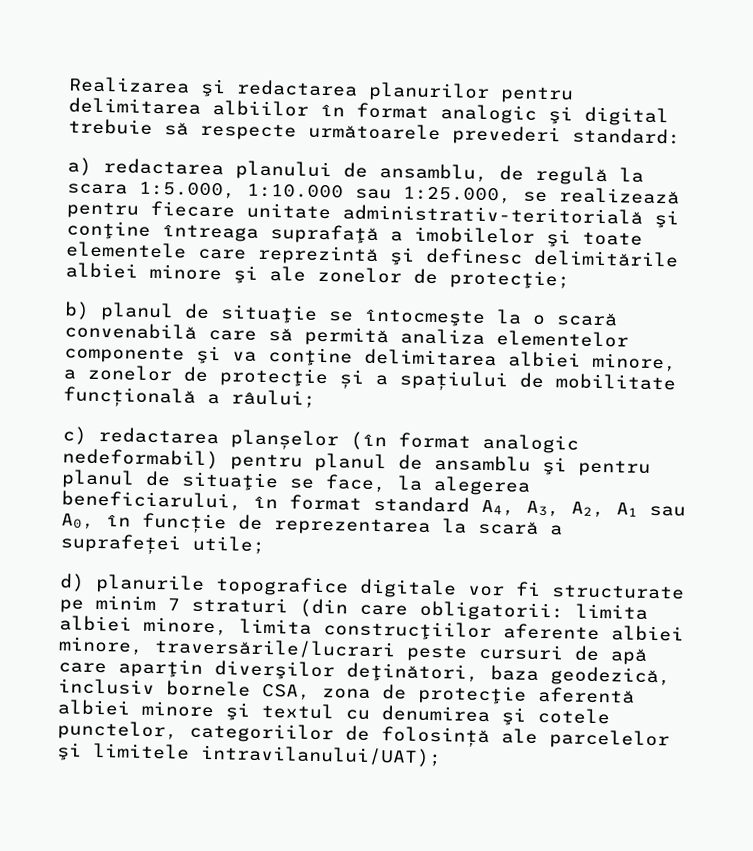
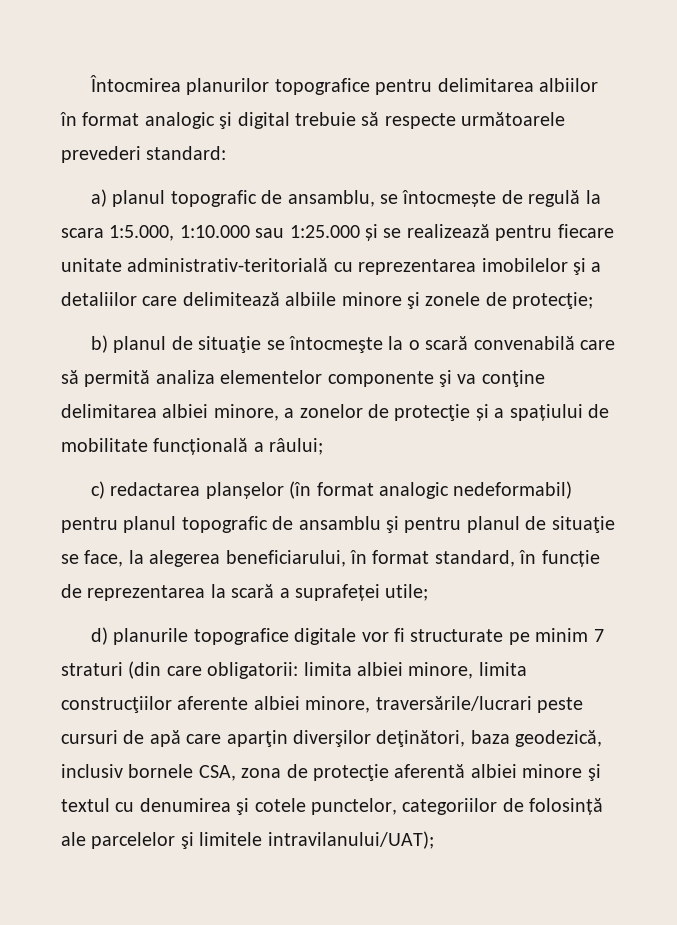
- Realizarea şi redactarea planurilor pentru delimitarea albiilor în format analogic şi digital trebuie să respecte următoarele prevederi standard:
+ Întocmirea planurilor topografice pentru delimitarea albiilor în format analogic şi digital trebuie să respecte următoarele prevederi standard:
- a) redactarea planului de ansamblu, de regulă la scara 1:5.000, 1:10.000 sau 1:25.000, se realizează pentru fiecare unitate administrativ-teritorială şi conţine întreaga suprafaţă a imobilelor şi toate elementele care reprezintă şi definesc delimitările albiei minore şi ale zonelor de protecţie;
+ a) planul topografic de ansamblu, se întocmește de regulă la scara 1:5.000, 1:10.000 sau 1:25.000 și se realizează pentru fiecare unitate administrativ-teritorială cu reprezentarea imobilelor şi a detaliilor care delimitează albiile minore şi zonele de protecţie;
- c) redactarea planșelor (în format analogic nedeformabil) pentru planul de ansamblu şi pentru planul de situaţie se face, la alegerea beneficiarului, în format standard A4, A3, A2, A1 sau A0, în funcție de reprezentarea la scară a suprafeței utile;
+ c) redactarea planșelor (în format analogic nedeformabil) pentru planul topografic de ansamblu şi pentru planul de situaţie se face, la alegerea beneficiarului, în format standard, în funcție de reprezentarea la scară a suprafeței utile;

